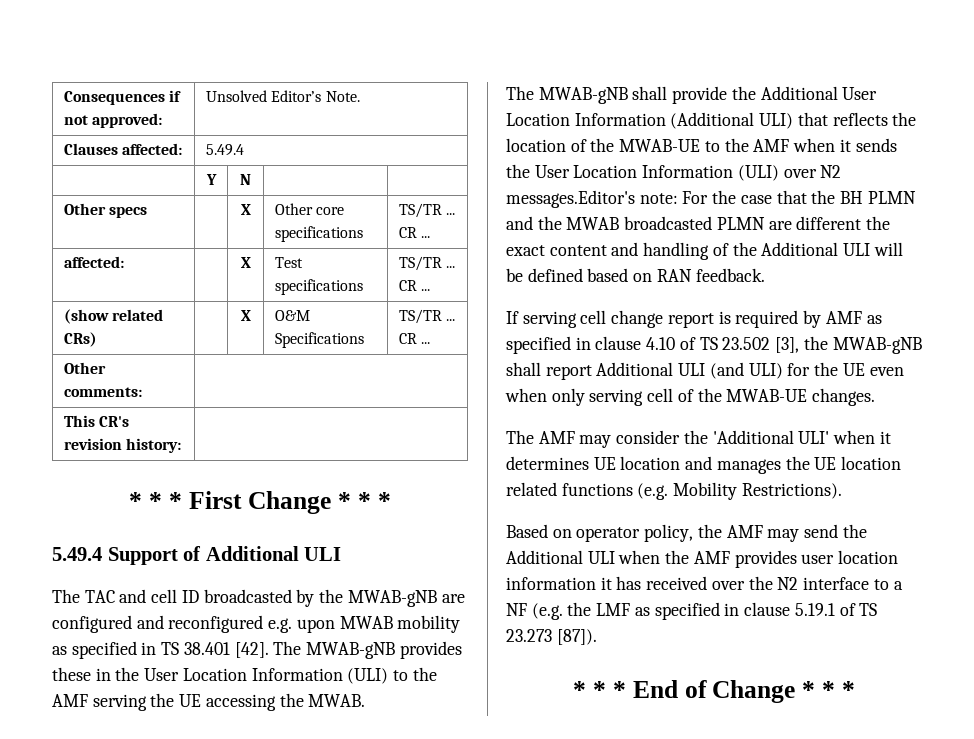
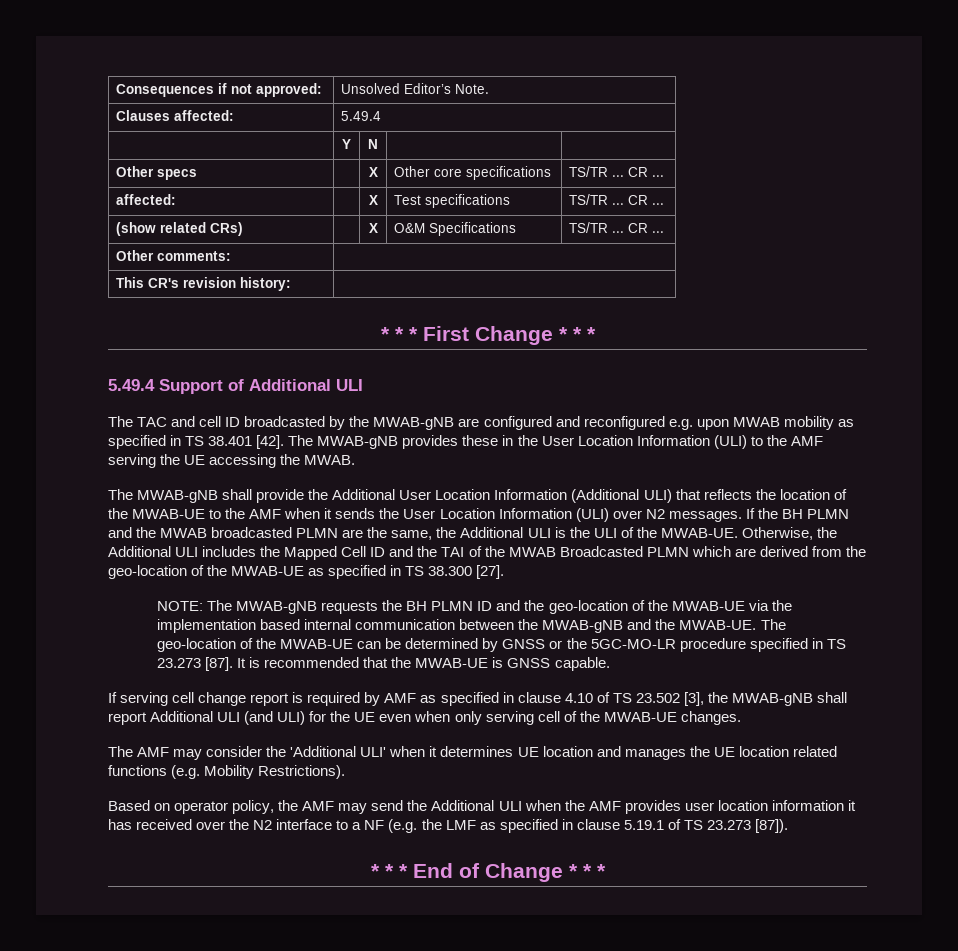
- The MWAB-gNB shall provide the Additional User Location Information (Additional ULI) that reflects the location of the MWAB-UE to the AMF when it sends the User Location Information (ULI) over N2 messages.Editor's note: For the case that the BH PLMN and the MWAB broadcasted PLMN are different the exact content and handling of the Additional ULI will be defined based on RAN feedback.
+ The MWAB-gNB shall provide the Additional User Location Information (Additional ULI) that reflects the location of the MWAB-UE to the AMF when it sends the User Location Information (ULI) over N2 messages. If the BH PLMN and the MWAB broadcasted PLMN are the same, the Additional ULI is the ULI of the MWAB-UE. Otherwise, the Additional ULI includes the Mapped Cell ID and the TAI of the MWAB Broadcasted PLMN which are derived from the geo-location of the MWAB-UE as specified in TS 38.300 [27].
+ NOTE: The MWAB-gNB requests the BH PLMN ID and the geo-location of the MWAB-UE via the implementation based internal communication between the MWAB-gNB and the MWAB-UE. The geo-location of the MWAB-UE can be determined by GNSS or the 5GC-MO-LR procedure specified in TS 23.273 [87]. It is recommended that the MWAB-UE is GNSS capable.

